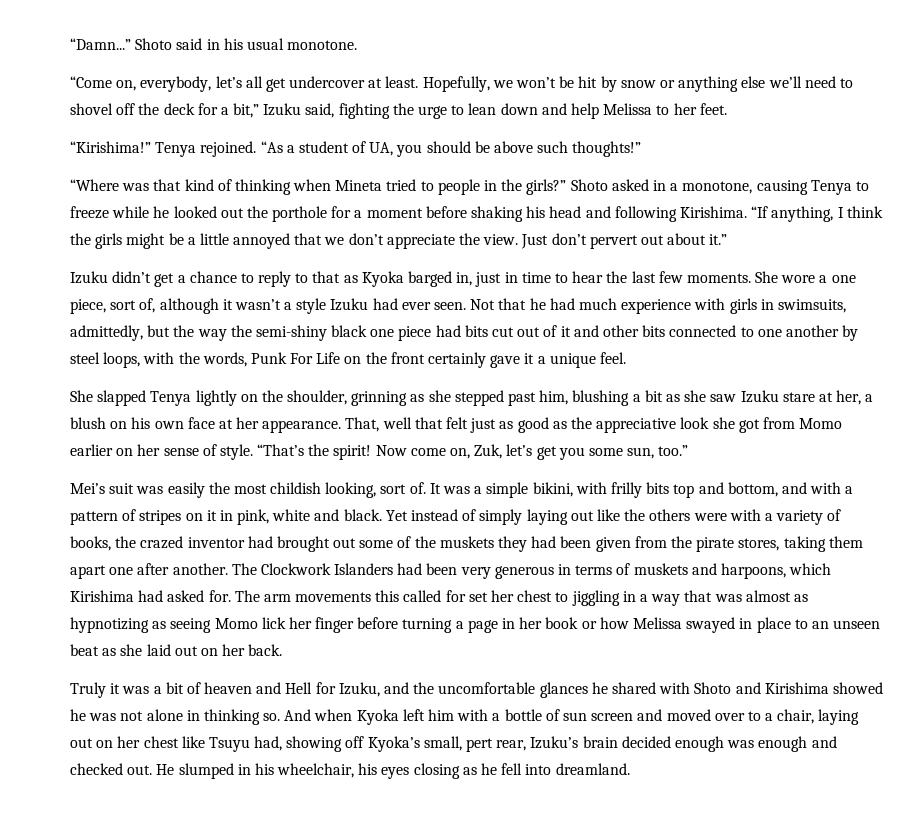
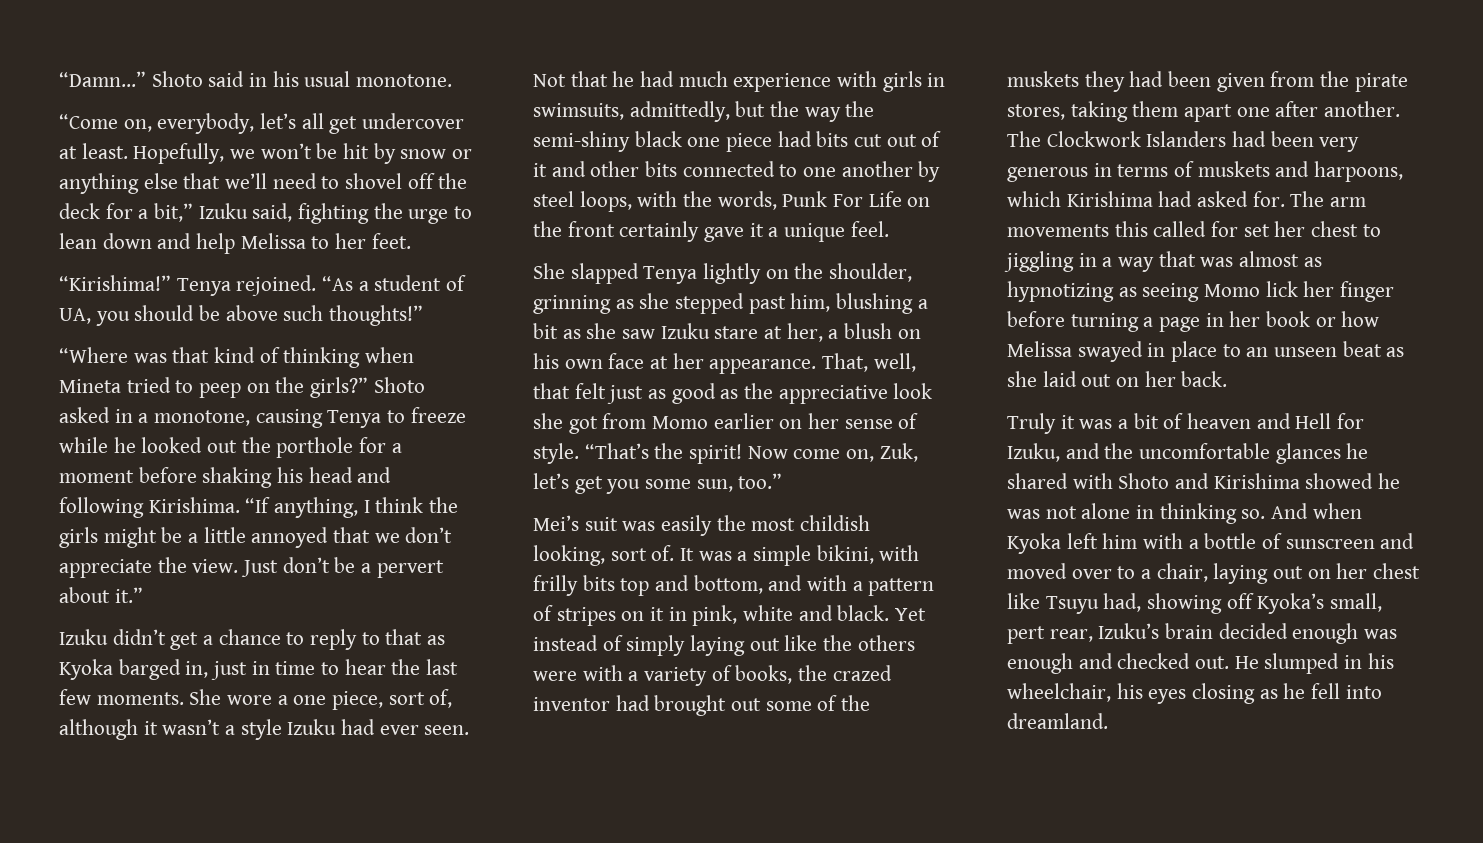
- Hopefully, we won’t be hit by snow or anything else we’ll need to shovel off the deck for a bit,” Izuku said, fighting the urge to lean down and help Melissa to her feet.
+ Hopefully, we won’t be hit by snow or anything else that we’ll need to shovel off the deck for a bit,” Izuku said, fighting the urge to lean down and help Melissa to her feet.
- “Where was that kind of thinking when Mineta tried to people in the girls?”
+ “Where was that kind of thinking when Mineta tried to peep on the girls?”
- Just don’t pervert out about it.”
+ Just don’t be a pervert about it.”
- That, well that felt just as good as the appreciative look she got from Momo earlier on her sense of style.
+ That, well, that felt just as good as the appreciative look she got from Momo earlier on her sense of style.
- And when Kyoka left him with a bottle of sun screen and moved over to a chair, laying out on her chest like Tsuyu had, showing off Kyoka’s small, pert rear, Izuku’s brain decided enough was enough and checked out.
+ And when Kyoka left him with a bottle of sunscreen and moved over to a chair, laying out on her chest like Tsuyu had, showing off Kyoka’s small, pert rear, Izuku’s brain decided enough was enough and checked out.

